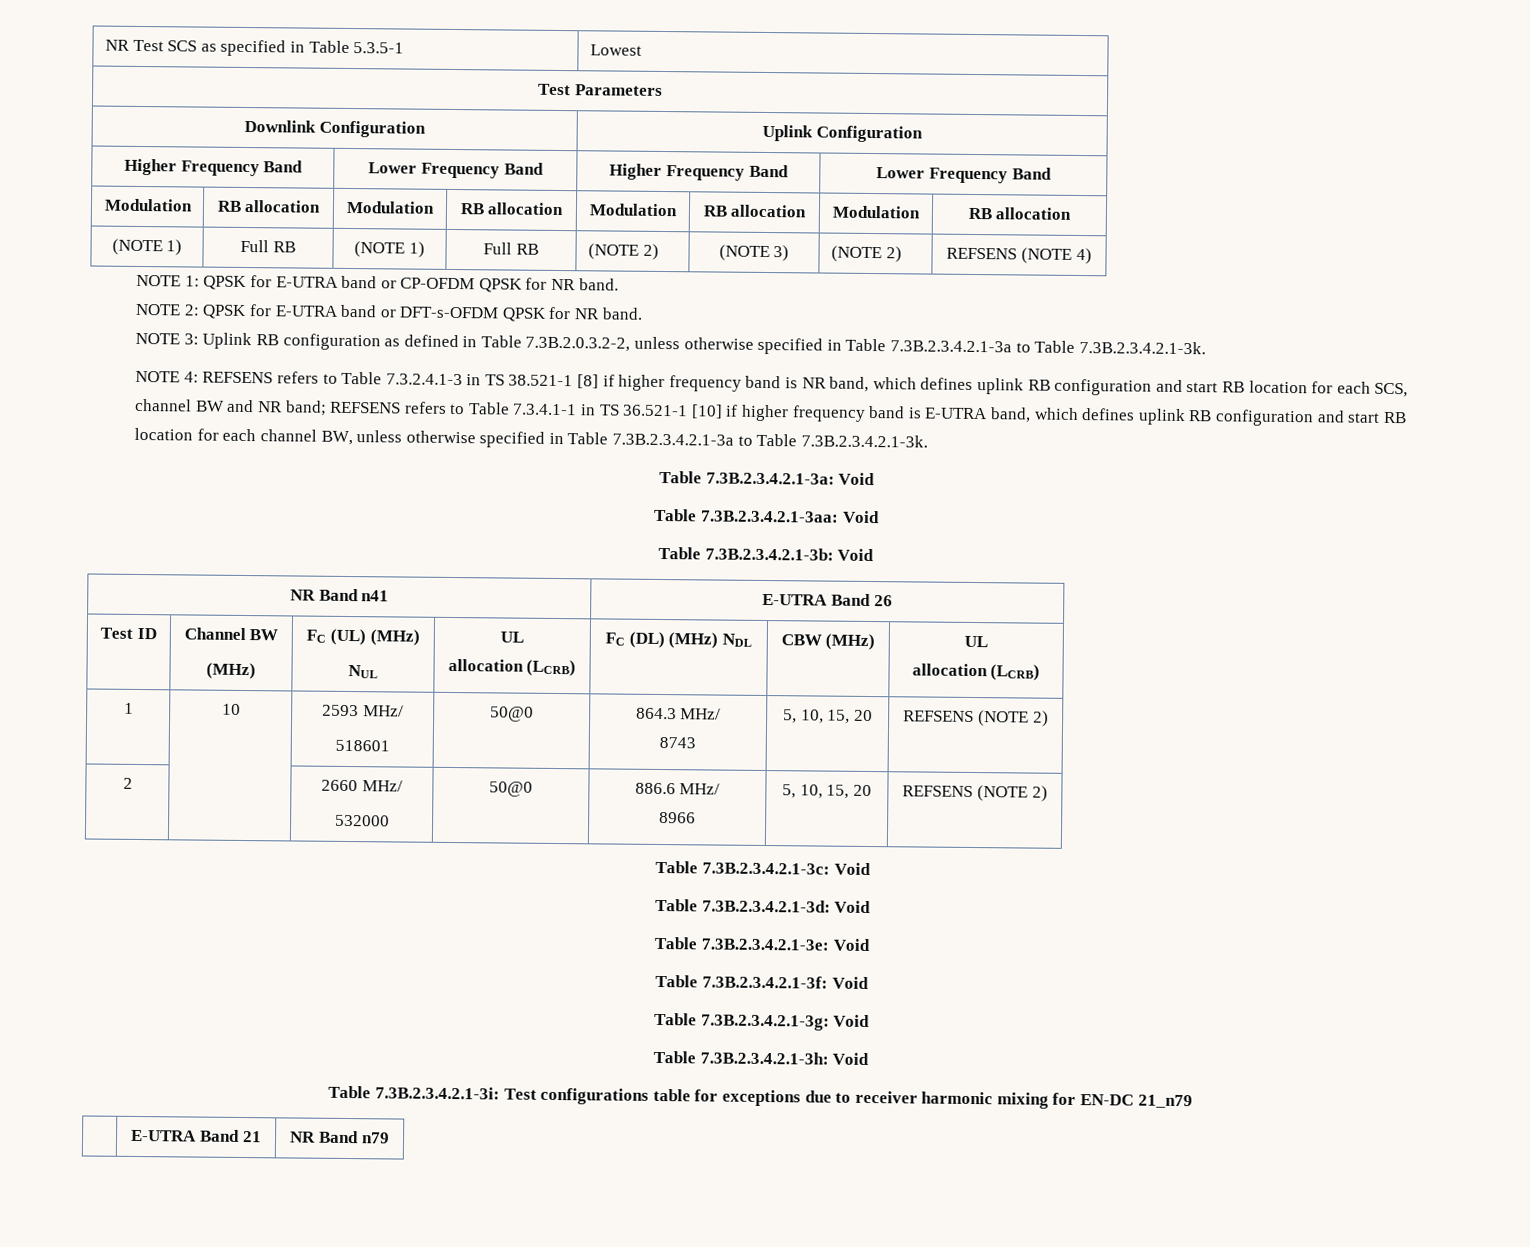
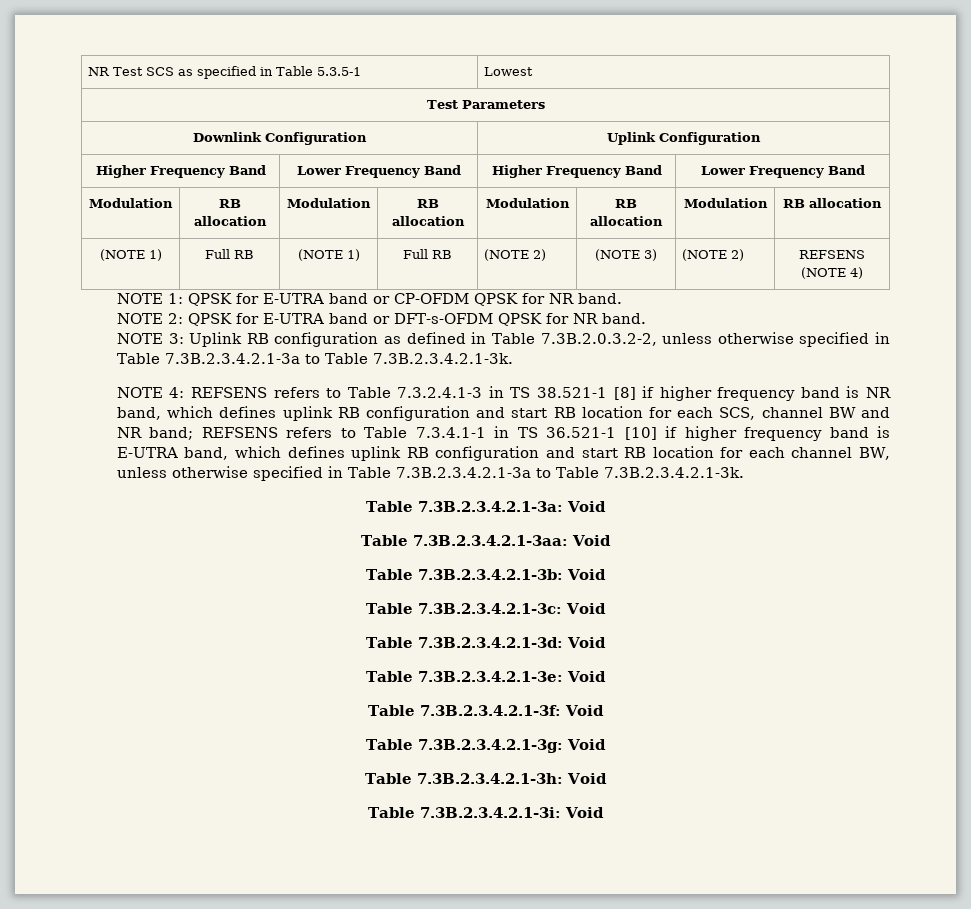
- NR Band n41 | E-UTRA Band 26
- Test ID | Channel BW
- (MHz) | FC (UL) (MHz)
- NUL | UL
- allocation (LCRB) | FC (DL) (MHz) NDL | CBW (MHz) | UL
- allocation (LCRB)
- 1 | 10 | 2593 MHz/
- 518601 | 50@0 | 864.3 MHz/
- 8743 | 5, 10, 15, 20 | REFSENS (NOTE 2)
- 2 | | 2660 MHz/
- 532000 | 50@0 | 886.6 MHz/
- 8966 | 5, 10, 15, 20 | REFSENS (NOTE 2)
- Table 7.3B.2.3.4.2.1-3i: Test configurations table for exceptions due to receiver harmonic mixing for EN-DC 21_n79
- | E-UTRA Band 21 | NR Band n79
+ Table 7.3B.2.3.4.2.1-3i: Void

